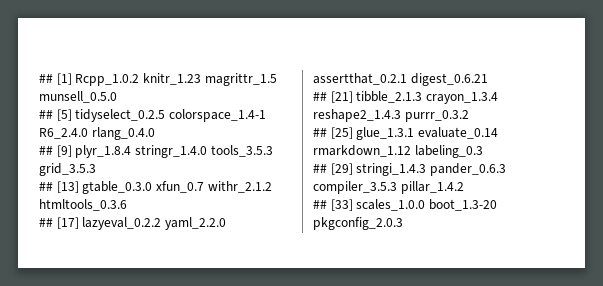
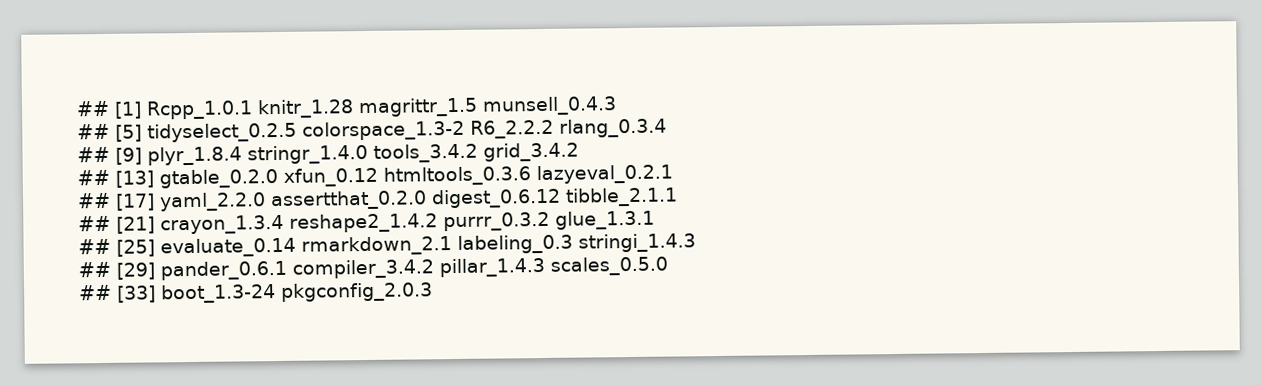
- ## [1] Rcpp_1.0.2 knitr_1.23 magrittr_1.5 munsell_0.5.0
+ ## [1] Rcpp_1.0.1 knitr_1.28 magrittr_1.5 munsell_0.4.3
- ## [5] tidyselect_0.2.5 colorspace_1.4-1 R6_2.4.0 rlang_0.4.0
+ ## [5] tidyselect_0.2.5 colorspace_1.3-2 R6_2.2.2 rlang_0.3.4
- ## [9] plyr_1.8.4 stringr_1.4.0 tools_3.5.3 grid_3.5.3
+ ## [9] plyr_1.8.4 stringr_1.4.0 tools_3.4.2 grid_3.4.2
- ## [13] gtable_0.3.0 xfun_0.7 withr_2.1.2 htmltools_0.3.6
+ ## [13] gtable_0.2.0 xfun_0.12 htmltools_0.3.6 lazyeval_0.2.1
- ## [17] lazyeval_0.2.2 yaml_2.2.0 assertthat_0.2.1 digest_0.6.21
+ ## [17] yaml_2.2.0 assertthat_0.2.0 digest_0.6.12 tibble_2.1.1
- ## [21] tibble_2.1.3 crayon_1.3.4 reshape2_1.4.3 purrr_0.3.2
+ ## [21] crayon_1.3.4 reshape2_1.4.2 purrr_0.3.2 glue_1.3.1
- ## [25] glue_1.3.1 evaluate_0.14 rmarkdown_1.12 labeling_0.3
+ ## [25] evaluate_0.14 rmarkdown_2.1 labeling_0.3 stringi_1.4.3
- ## [29] stringi_1.4.3 pander_0.6.3 compiler_3.5.3 pillar_1.4.2
+ ## [29] pander_0.6.1 compiler_3.4.2 pillar_1.4.3 scales_0.5.0
- ## [33] scales_1.0.0 boot_1.3-20 pkgconfig_2.0.3
+ ## [33] boot_1.3-24 pkgconfig_2.0.3

